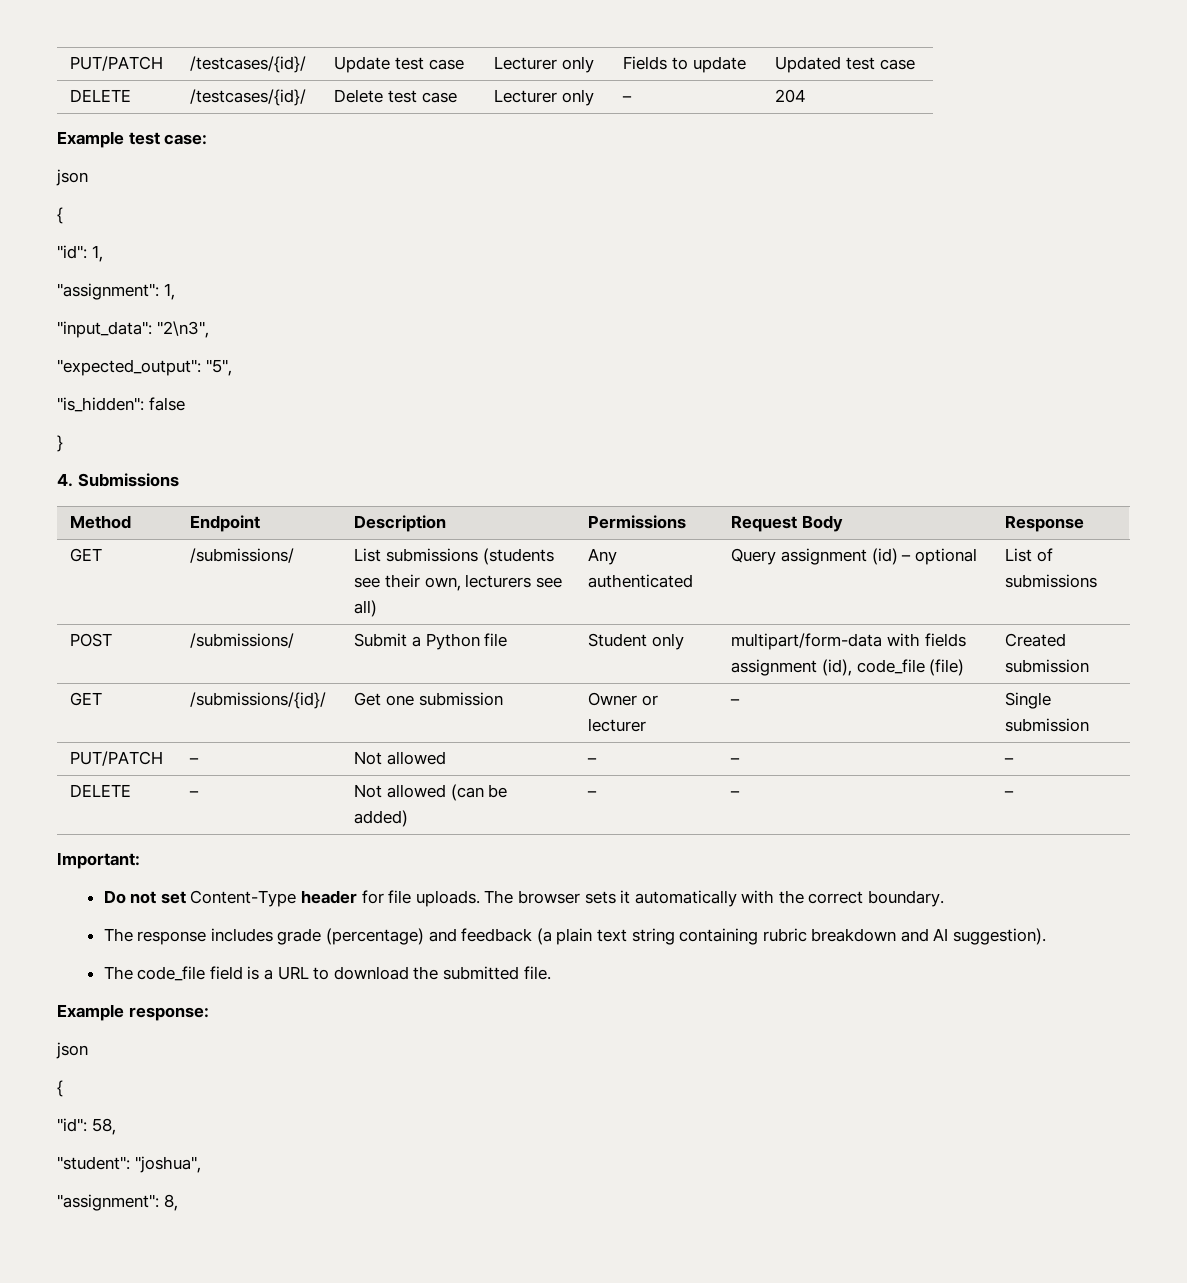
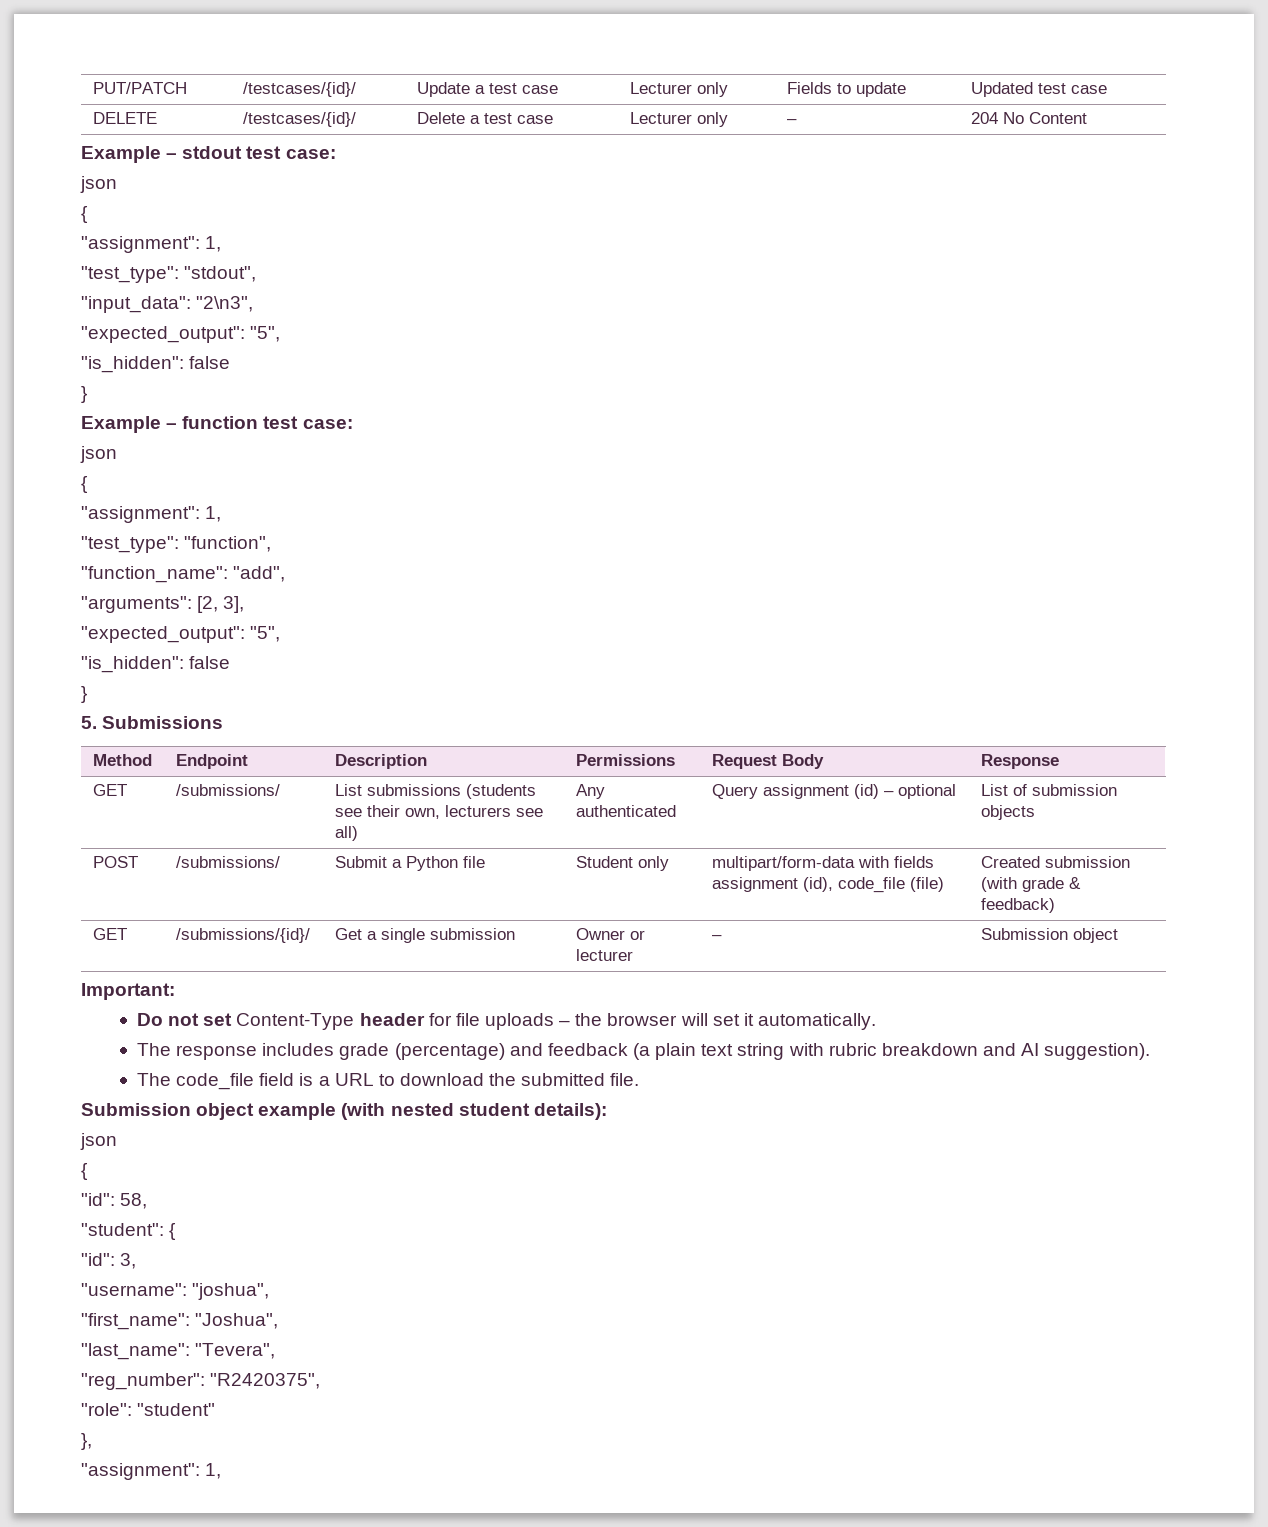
- PUT/PATCH | /testcases/{id}/ | Update test case | Lecturer only | Fields to update | Updated test case
+ PUT/PATCH | /testcases/{id}/ | Update a test case | Lecturer only | Fields to update | Updated test case
- DELETE | /testcases/{id}/ | Delete test case | Lecturer only | – | 204
- Example test case:
+ DELETE | /testcases/{id}/ | Delete a test case | Lecturer only | – | 204 No Content
+ Example – stdout test case:
  json
  {
- "id": 1,
  "assignment": 1,
+ "test_type": "stdout",
- 4. Submissions
+ Example – function test case:
+ json
+ {
+ "assignment": 1,
+ "test_type": "function",
+ "function_name": "add",
+ "arguments": [2, 3],
+ "expected_output": "5",
+ "is_hidden": false
+ }
+ 5. Submissions
- GET | /submissions/ | List submissions (students see their own, lecturers see all) | Any authenticated | Query assignment (id) – optional | List of submissions
+ GET | /submissions/ | List submissions (students see their own, lecturers see all) | Any authenticated | Query assignment (id) – optional | List of submission objects
- POST | /submissions/ | Submit a Python file | Student only | multipart/form-data with fields assignment (id), code_file (file) | Created submission
+ POST | /submissions/ | Submit a Python file | Student only | multipart/form-data with fields assignment (id), code_file (file) | Created submission (with grade & feedback)
- GET | /submissions/{id}/ | Get one submission | Owner or lecturer | – | Single submission
- PUT/PATCH | – | Not allowed | – | – | –
- DELETE | – | Not allowed (can be added) | – | – | –
+ GET | /submissions/{id}/ | Get a single submission | Owner or lecturer | – | Submission object
- Do not set Content-Type header for file uploads. The browser sets it automatically with the correct boundary.
+ Do not set Content-Type header for file uploads – the browser will set it automatically.
- The response includes grade (percentage) and feedback (a plain text string containing rubric breakdown and AI suggestion).
+ The response includes grade (percentage) and feedback (a plain text string with rubric breakdown and AI suggestion).
- Example response:
+ Submission object example (with nested student details):
- "student": "joshua",
- "assignment": 8,
+ "student": {
+ "id": 3,
+ "username": "joshua",
+ "first_name": "Joshua",
+ "last_name": "Tevera",
+ "reg_number": "R2420375",
+ "role": "student"
+ },
+ "assignment": 1,

